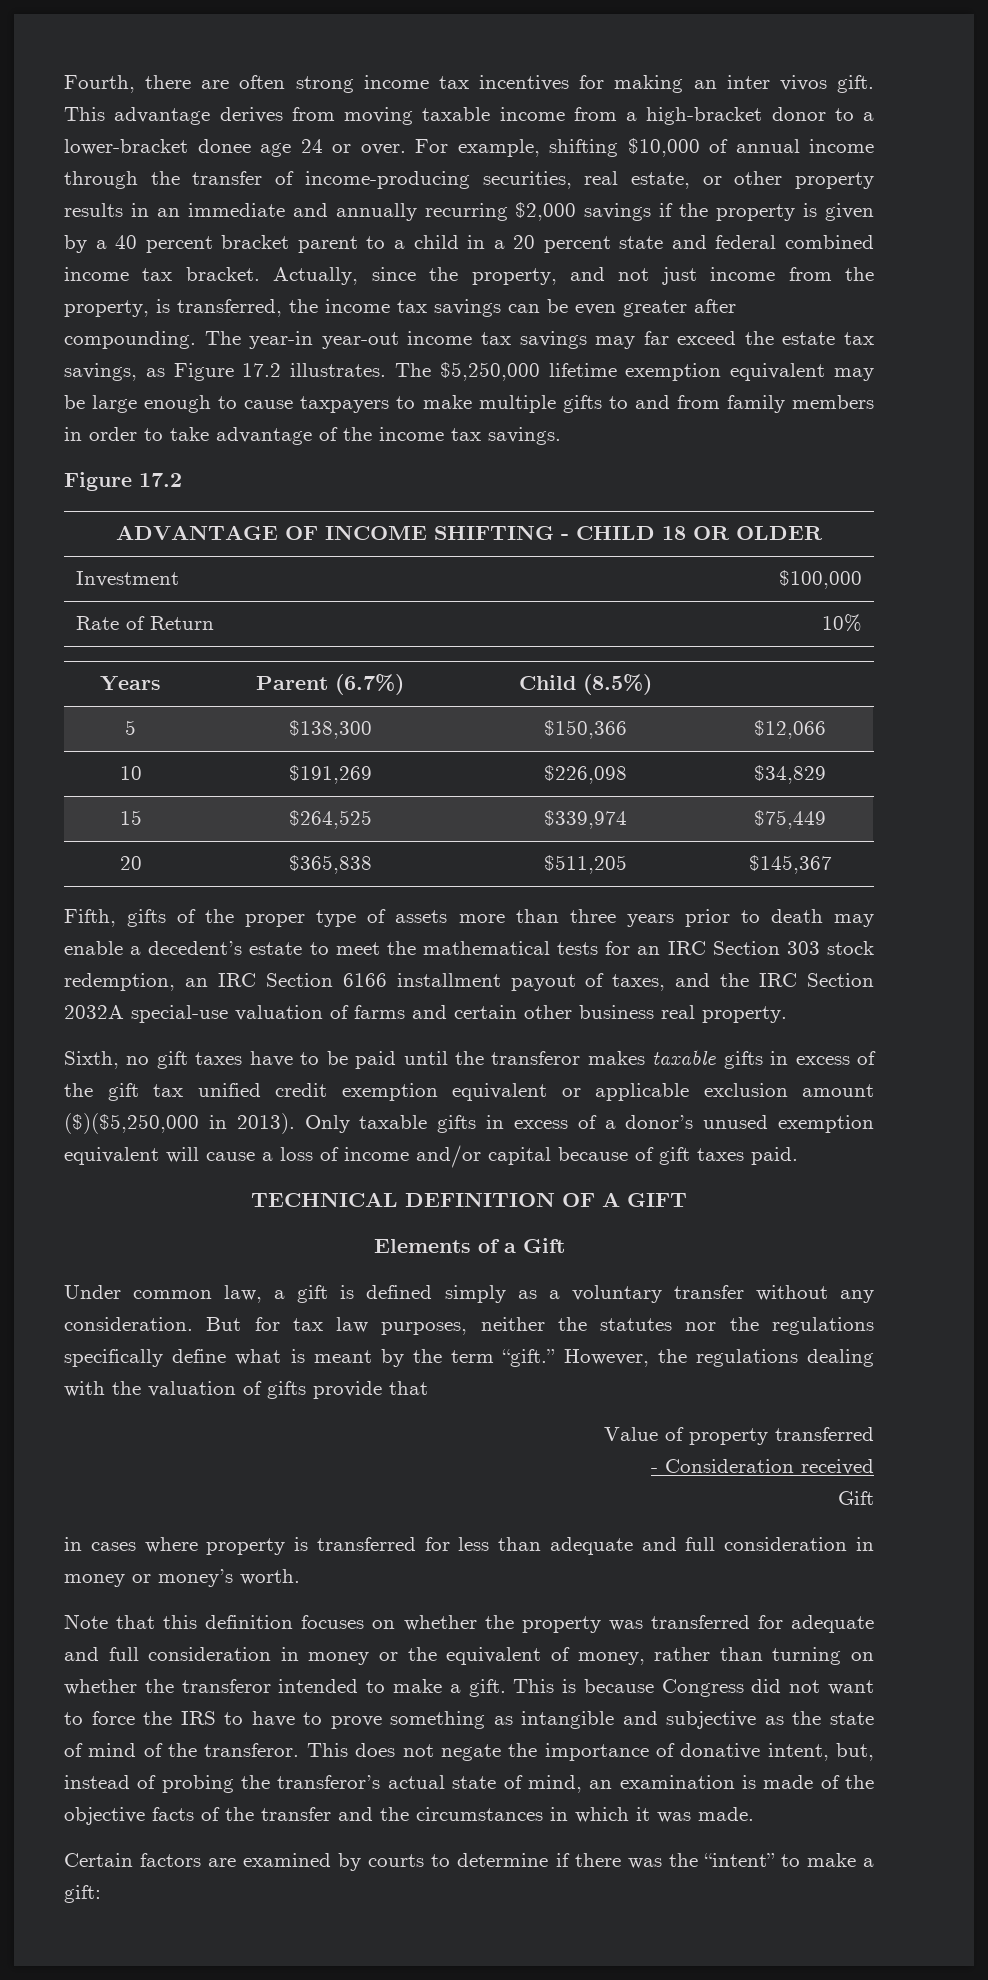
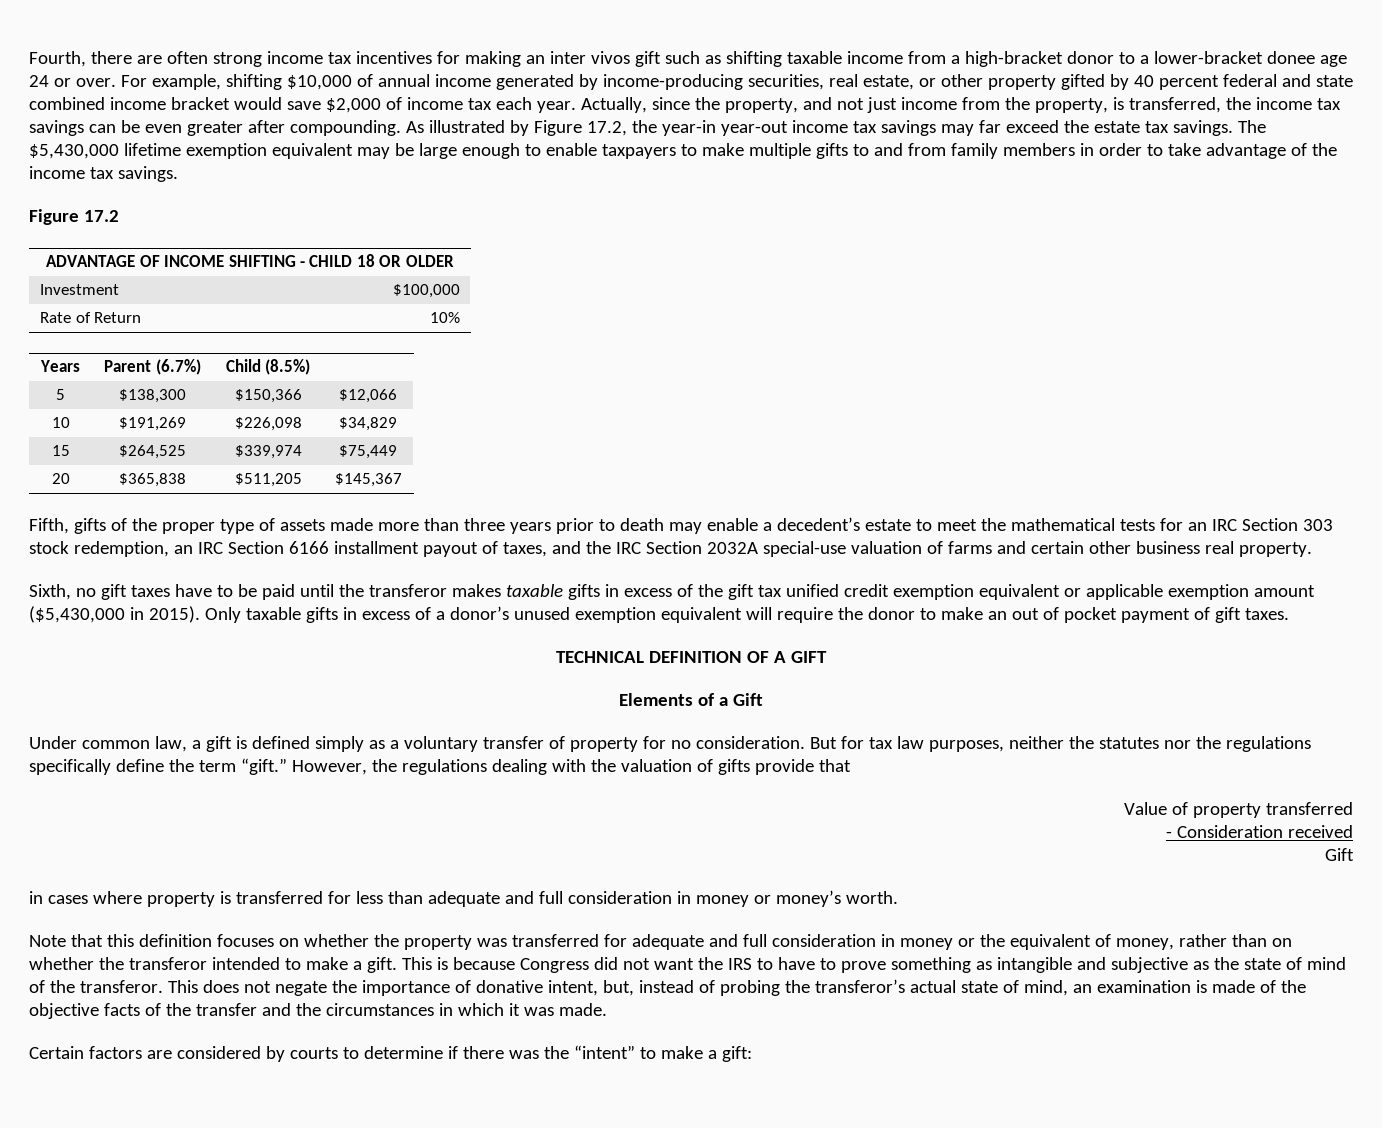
- Fourth, there are often strong income tax incentives for making an inter vivos gift. This advantage derives from moving taxable income from a high-bracket donor to a lower-bracket donee age 24 or over.
+ Fourth, there are often strong income tax incentives for making an inter vivos gift such as shifting taxable income from a high-bracket donor to a lower-bracket donee age 24 or over.
- For example, shifting $10,000 of annual income through the transfer of income-producing securities, real estate, or other property results in an immediate and annually recurring $2,000 savings if the property is given by a 40 percent bracket parent to a child in a 20 percent state and federal combined income tax bracket.
+ For example, shifting $10,000 of annual income generated by income-producing securities, real estate, or other property gifted by 40 percent federal and state combined income bracket would save $2,000 of income tax each year.
- The year-in year-out income tax savings may far exceed the estate tax savings, as Figure 17.2 illustrates. The $5,250,000 lifetime exemption equivalent may be large enough to cause taxpayers to make multiple gifts to and from family members in order to take advantage of the income tax savings.
+ As illustrated by Figure 17.2, the year-in year-out income tax savings may far exceed the estate tax savings. The $5,430,000 lifetime exemption equivalent may be large enough to enable taxpayers to make multiple gifts to and from family members in order to take advantage of the income tax savings.
- Fifth, gifts of the proper type of assets more than three years prior to death may enable a decedent’s estate to meet the mathematical tests for an IRC Section 303 stock redemption, an IRC Section 6166 installment payout of taxes, and the IRC Section 2032A special-use valuation of farms and certain other business real property.
+ Fifth, gifts of the proper type of assets made more than three years prior to death may enable a decedent’s estate to meet the mathematical tests for an IRC Section 303 stock redemption, an IRC Section 6166 installment payout of taxes, and the IRC Section 2032A special-use valuation of farms and certain other business real property.
- Sixth, no gift taxes have to be paid until the transferor makes taxable gifts in excess of the gift tax unified credit exemption equivalent or applicable exclusion amount ($)($5,250,000 in 2013).
+ Sixth, no gift taxes have to be paid until the transferor makes taxable gifts in excess of the gift tax unified credit exemption equivalent or applicable exemption amount ($5,430,000 in 2015).
- Only taxable gifts in excess of a donor’s unused exemption equivalent will cause a loss of income and/or capital because of gift taxes paid.
+ Only taxable gifts in excess of a donor’s unused exemption equivalent will require the donor to make an out of pocket payment of gift taxes.
- Under common law, a gift is defined simply as a voluntary transfer without any consideration.
+ Under common law, a gift is defined simply as a voluntary transfer of property for no consideration.
- But for tax law purposes, neither the statutes nor the regulations specifically define what is meant by the term “gift.”
+ But for tax law purposes, neither the statutes nor the regulations specifically define the term “gift.”
- Note that this definition focuses on whether the property was transferred for adequate and full consideration in money or the equivalent of money, rather than turning on whether the transferor intended to make a gift.
+ Note that this definition focuses on whether the property was transferred for adequate and full consideration in money or the equivalent of money, rather than on whether the transferor intended to make a gift.
- This is because Congress did not want to force the IRS to have to prove something as intangible and subjective as the state of mind of the transferor.
+ This is because Congress did not want the IRS to have to prove something as intangible and subjective as the state of mind of the transferor.
- Certain factors are examined by courts to determine if there was the “intent” to make a gift:
+ Certain factors are considered by courts to determine if there was the “intent” to make a gift:

